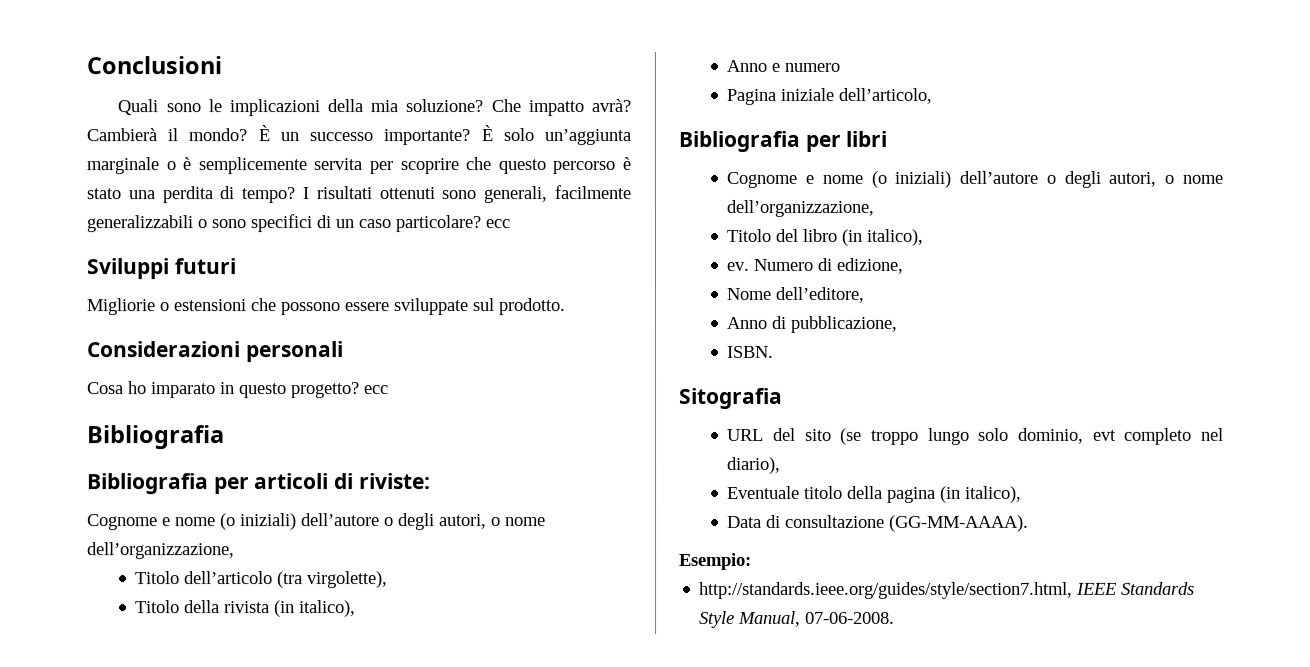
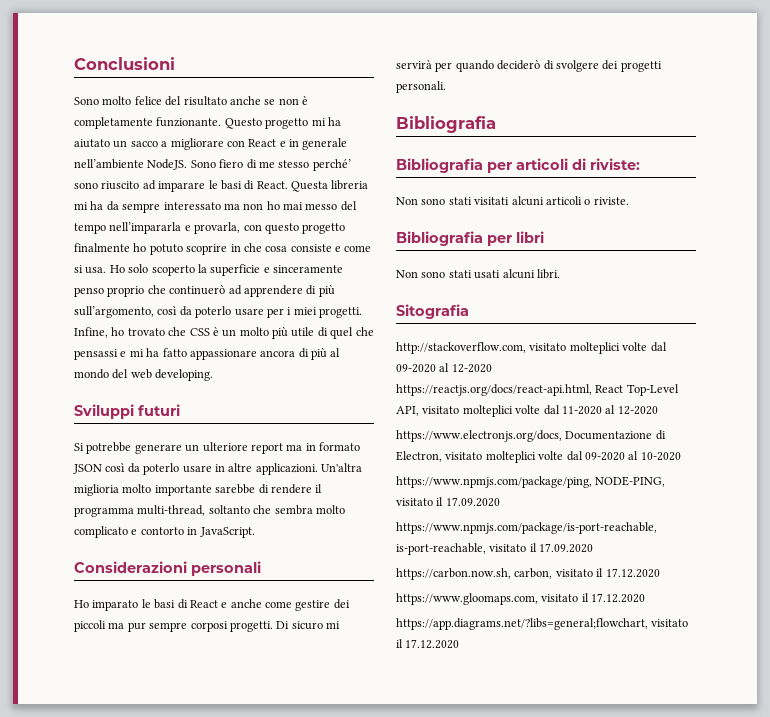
- Quali sono le implicazioni della mia soluzione? Che impatto avrà? Cambierà il mondo? È un successo importante? È solo un’aggiunta marginale o è semplicemente servita per scoprire che questo percorso è stato una perdita di tempo? I risultati ottenuti sono generali, facilmente generalizzabili o sono specifici di un caso particolare? ecc
+ Sono molto felice del risultato anche se non è completamente funzionante. Questo progetto mi ha aiutato un sacco a migliorare con React e in generale nell’ambiente NodeJS. Sono fiero di me stesso perché’ sono riuscito ad imparare le basi di React. Questa libreria mi ha da sempre interessato ma non ho mai messo del tempo nell’impararla e provarla, con questo progetto finalmente ho potuto scoprire in che cosa consiste e come si usa. Ho solo scoperto la superficie e sinceramente penso proprio che continuerò ad apprendere di più sull’argomento, così da poterlo usare per i miei progetti. Infine, ho trovato che CSS è un molto più utile di quel che pensassi e mi ha fatto appassionare ancora di più al mondo del web developing.
  Sviluppi futuri
- Migliorie o estensioni che possono essere sviluppate sul prodotto.
+ Si potrebbe generare un ulteriore report ma in formato JSON così da poterlo usare in altre applicazioni. Un'altra miglioria molto importante sarebbe di rendere il programma multi-thread, soltanto che sembra molto complicato e contorto in JavaScript.
  Considerazioni personali
- Cosa ho imparato in questo progetto? ecc
+ Ho imparato le basi di React e anche come gestire dei piccoli ma pur sempre corposi progetti. Di sicuro mi servirà per quando deciderò di svolgere dei progetti personali.
  Bibliografia per articoli di riviste:
- Cognome e nome (o iniziali) dell’autore o degli autori, o nome dell’organizzazione,
- Titolo dell’articolo (tra virgolette),
- Titolo della rivista (in italico),
- Anno e numero
- Pagina iniziale dell’articolo,
+ Non sono stati visitati alcuni articoli o riviste.
  Bibliografia per libri
- Cognome e nome (o iniziali) dell’autore o degli autori, o nome dell’organizzazione,
- Titolo del libro (in italico),
- ev. Numero di edizione,
- Nome dell’editore,
- Anno di pubblicazione,
- ISBN.
+ Non sono stati usati alcuni libri.
  Sitografia
- URL del sito (se troppo lungo solo dominio, evt completo nel diario),
- Eventuale titolo della pagina (in italico),
- Data di consultazione (GG-MM-AAAA).
- Esempio:
- http://standards.ieee.org/guides/style/section7.html, IEEE Standards Style Manual, 07-06-2008.
+ http://stackoverflow.com, visitato molteplici volte dal 09-2020 al 12-2020
+ https://reactjs.org/docs/react-api.html, React Top-Level API, visitato molteplici volte dal 11-2020 al 12-2020
+ https://www.electronjs.org/docs, Documentazione di Electron, visitato molteplici volte dal 09-2020 al 10-2020
+ https://www.npmjs.com/package/ping, NODE-PING, visitato il 17.09.2020
+ https://www.npmjs.com/package/is-port-reachable, is-port-reachable, visitato il 17.09.2020
+ https://carbon.now.sh, carbon, visitato il 17.12.2020
+ https://www.gloomaps.com, visitato il 17.12.2020
+ https://app.diagrams.net/?libs=general;flowchart, visitato il 17.12.2020

